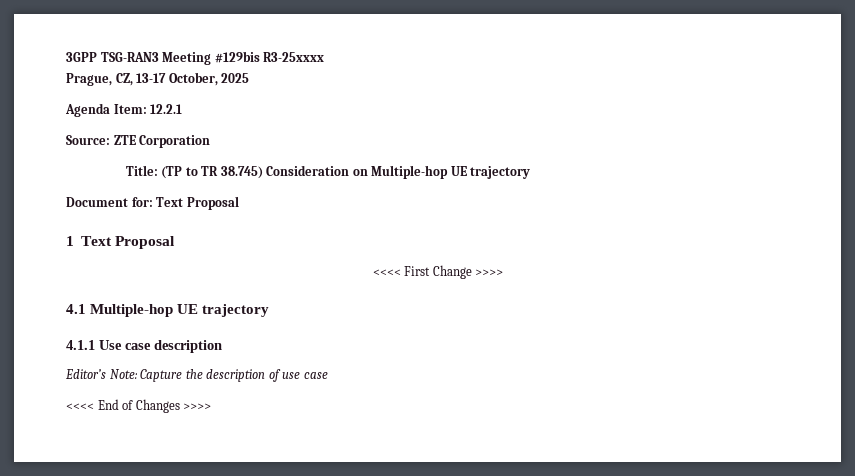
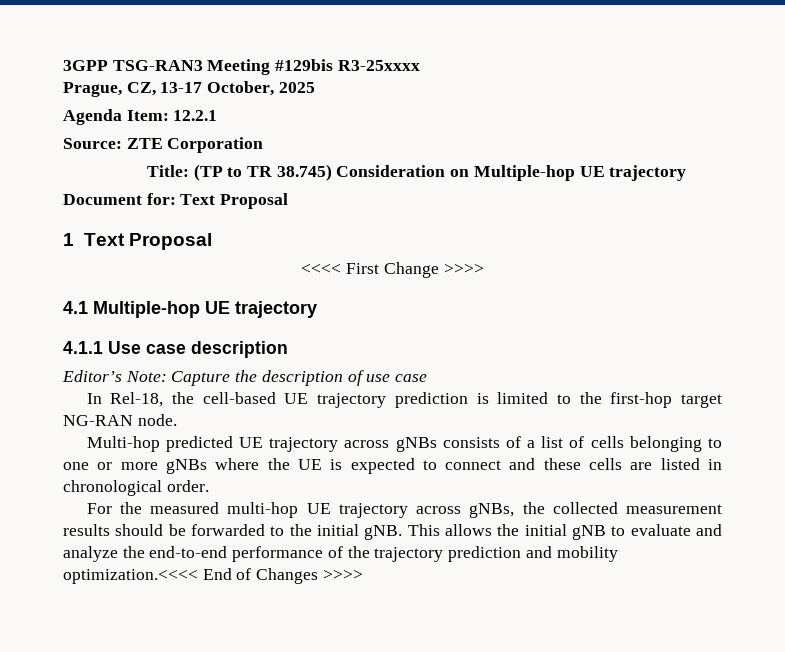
- <<<< End of Changes >>>>
+ In Rel-18, the cell-based UE trajectory prediction is limited to the first-hop target NG-RAN node.
+ Multi-hop predicted UE trajectory across gNBs consists of a list of cells belonging to one or more gNBs where the UE is expected to connect and these cells are listed in chronological order.
+ For the measured multi-hop UE trajectory across gNBs, the collected measurement results should be forwarded to the initial gNB. This allows the initial gNB to evaluate and analyze the end-to-end performance of the trajectory prediction and mobility optimization.<<<< End of Changes >>>>

